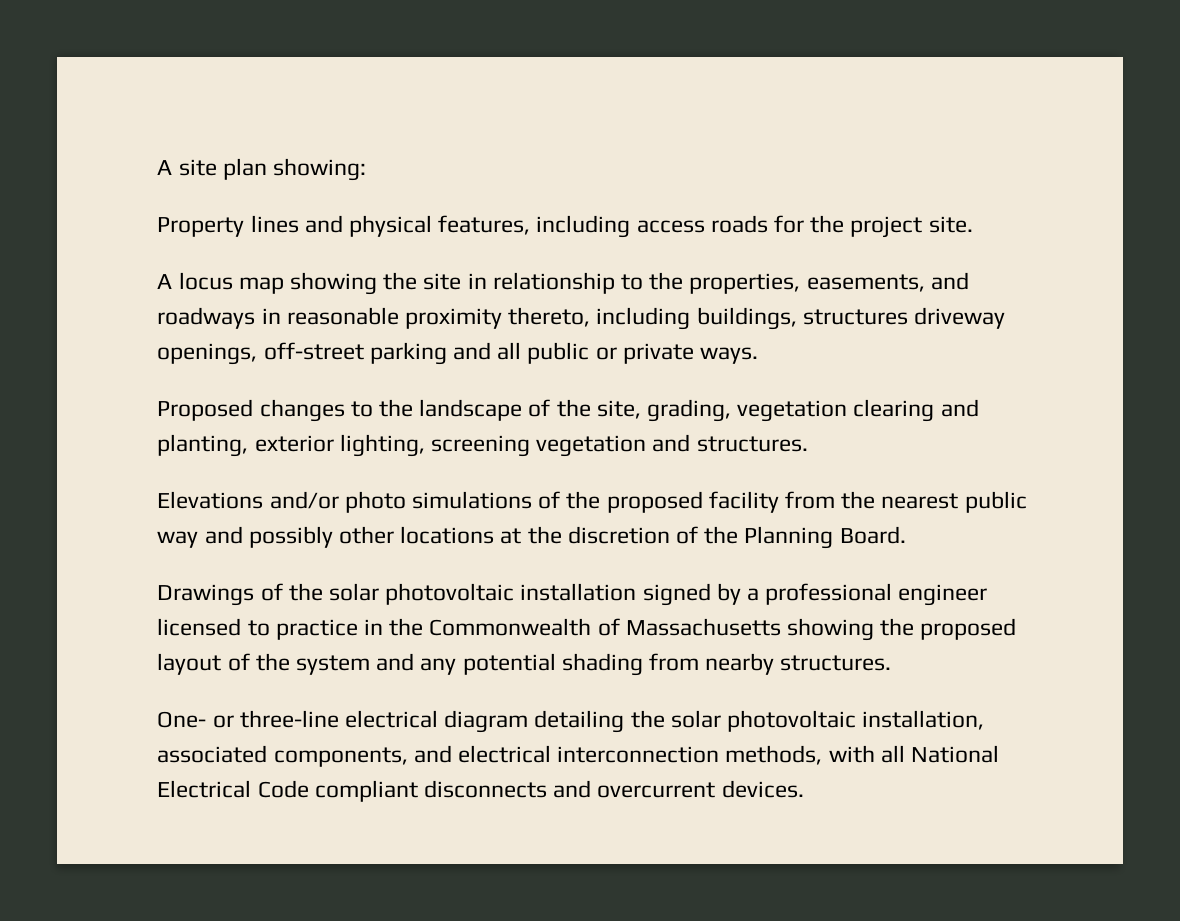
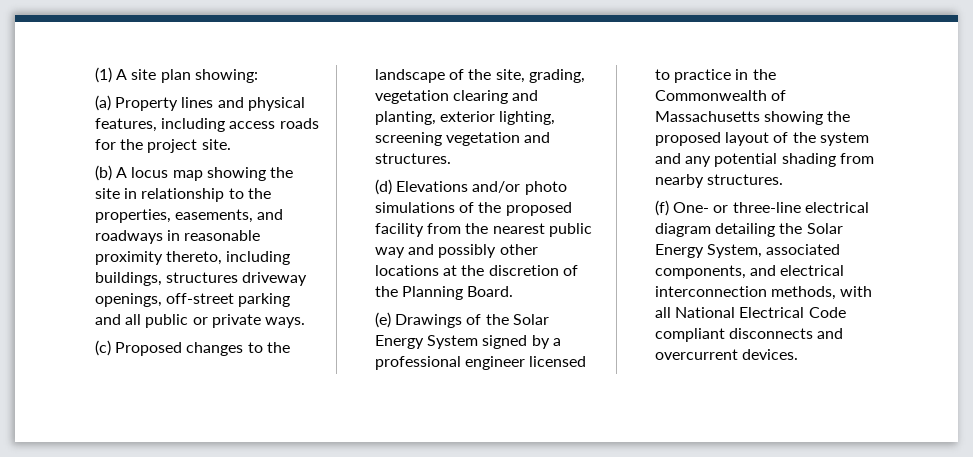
- A site plan showing:
+ (1) A site plan showing:
- Property lines and physical features, including access roads for the project site.
+ (a) Property lines and physical features, including access roads for the project site.
- A locus map showing the site in relationship to the properties, easements, and roadways in reasonable proximity thereto, including buildings, structures driveway openings, off-street parking and all public or private ways.
+ (b) A locus map showing the site in relationship to the properties, easements, and roadways in reasonable proximity thereto, including buildings, structures driveway openings, off-street parking and all public or private ways.
- Proposed changes to the landscape of the site, grading, vegetation clearing and planting, exterior lighting, screening vegetation and structures.
+ (c) Proposed changes to the landscape of the site, grading, vegetation clearing and planting, exterior lighting, screening vegetation and structures.
- Elevations and/or photo simulations of the proposed facility from the nearest public way and possibly other locations at the discretion of the Planning Board.
+ (d) Elevations and/or photo simulations of the proposed facility from the nearest public way and possibly other locations at the discretion of the Planning Board.
- Drawings of the solar photovoltaic installation signed by a professional engineer licensed to practice in the Commonwealth of Massachusetts showing the proposed layout of the system and any potential shading from nearby structures.
+ (e) Drawings of the Solar Energy System signed by a professional engineer licensed to practice in the Commonwealth of Massachusetts showing the proposed layout of the system and any potential shading from nearby structures.
- One- or three-line electrical diagram detailing the solar photovoltaic installation, associated components, and electrical interconnection methods, with all National Electrical Code compliant disconnects and overcurrent devices.
+ (f) One- or three-line electrical diagram detailing the Solar Energy System, associated components, and electrical interconnection methods, with all National Electrical Code compliant disconnects and overcurrent devices.

